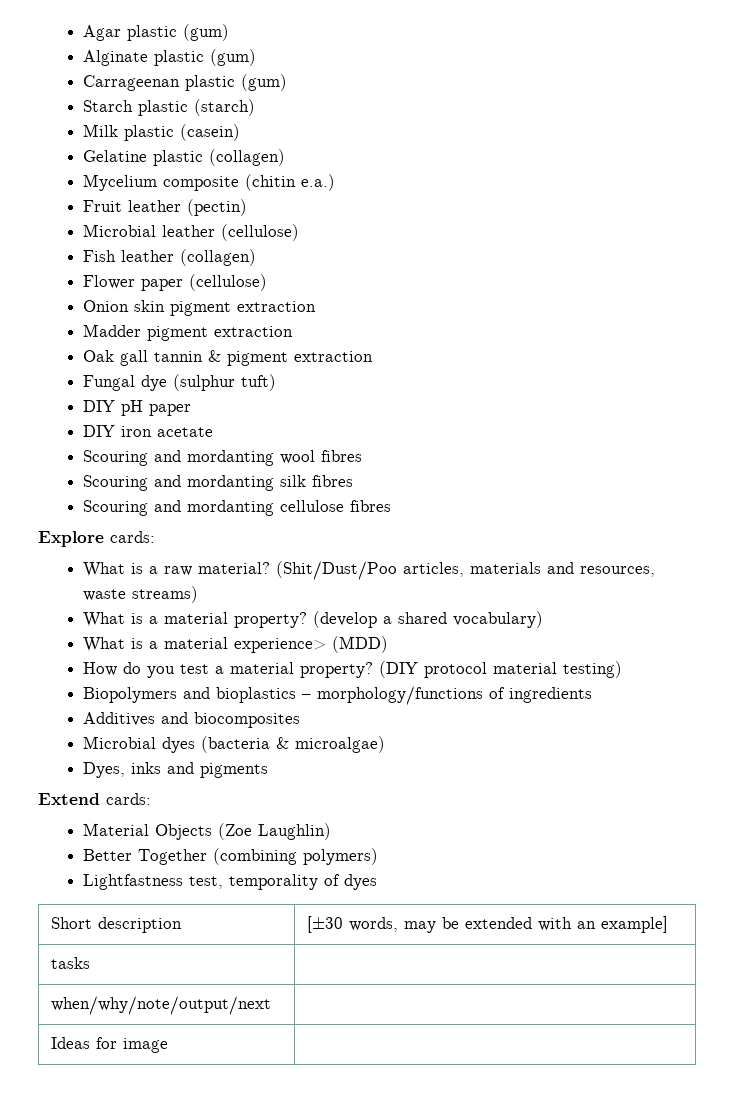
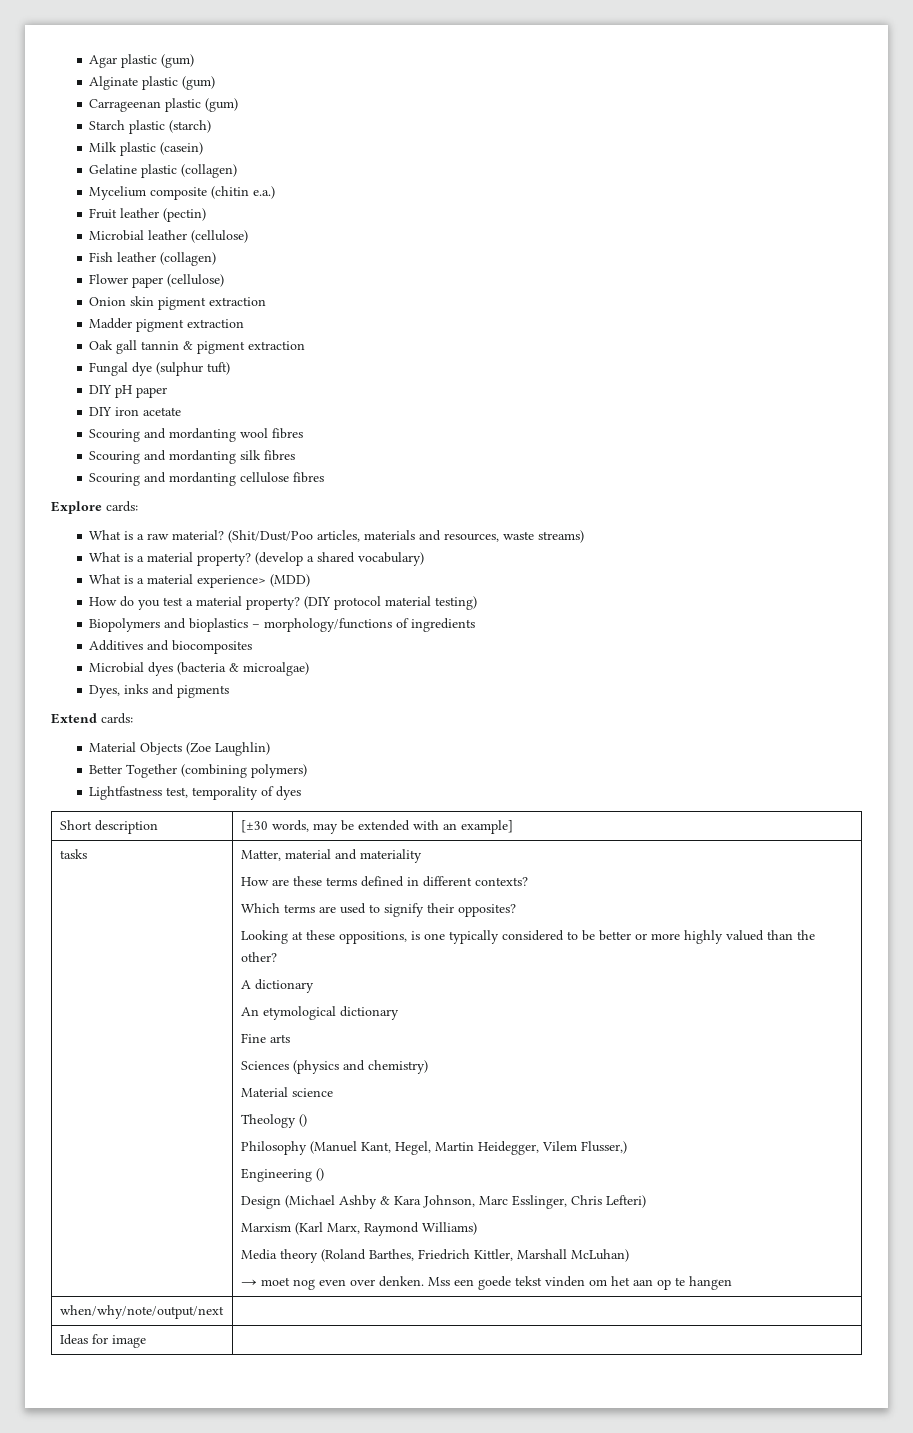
+ Matter, material and materiality
+ How are these terms defined in different contexts?
+ Which terms are used to signify their opposites?
+ Looking at these oppositions, is one typically considered to be better or more highly valued than the other?
+ A dictionary
+ An etymological dictionary
+ Fine arts
+ Sciences (physics and chemistry)
+ Material science
+ Theology ()
+ Philosophy (Manuel Kant, Hegel, Martin Heidegger, Vilem Flusser,)
+ Engineering ()
+ Design (Michael Ashby & Kara Johnson, Marc Esslinger, Chris Lefteri)
+ Marxism (Karl Marx, Raymond Williams)
+ Media theory (Roland Barthes, Friedrich Kittler, Marshall McLuhan)
+ → moet nog even over denken. Mss een goede tekst vinden om het aan op te hangen

